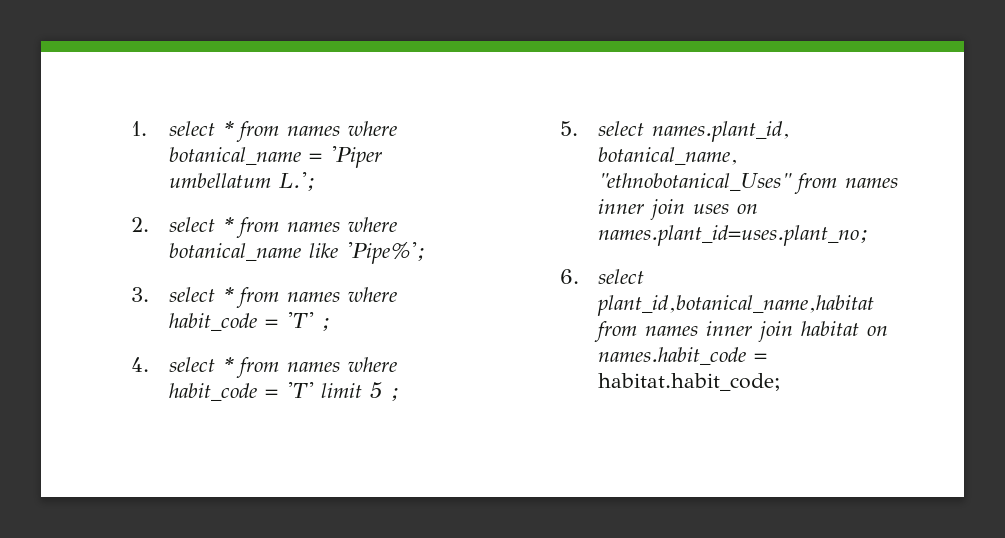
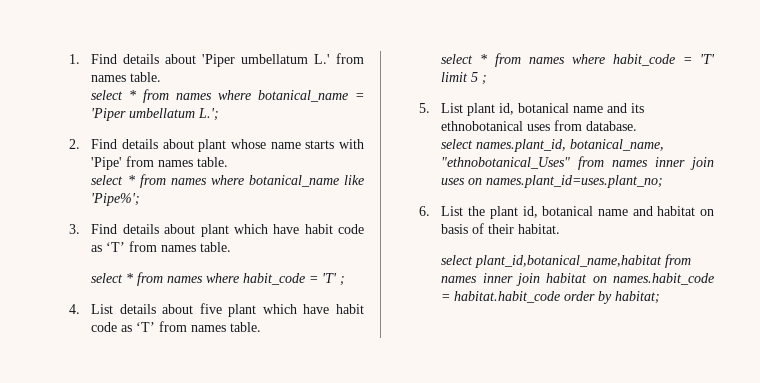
- 1. select * from names where botanical_name = 'Piper umbellatum L.';
+ 1. Find details about 'Piper umbellatum L.' from names table.
+ select * from names where botanical_name = 'Piper umbellatum L.';
- 2. select * from names where botanical_name like 'Pipe%';
+ 2. Find details about plant whose name starts with 'Pipe' from names table.
+ select * from names where botanical_name like 'Pipe%';
- 3. select * from names where habit_code = 'T' ;
+ 3. Find details about plant which have habit code as ‘T’ from names table.
+ select * from names where habit_code = 'T' ;
- 4. select * from names where habit_code = 'T' limit 5 ;
+ 4. List details about five plant which have habit code as ‘T’ from names table.
+ select * from names where habit_code = 'T' limit 5 ;
- 5. select names.plant_id, botanical_name, "ethnobotanical_Uses" from names inner join uses on names.plant_id=uses.plant_no;
+ 5. List plant id, botanical name and its ethnobotanical uses from database.
+ select names.plant_id, botanical_name, "ethnobotanical_Uses" from names inner join uses on names.plant_id=uses.plant_no;
- 6. select plant_id,botanical_name,habitat from names inner join habitat on names.habit_code = habitat.habit_code;
+ 6. List the plant id, botanical name and habitat on basis of their habitat.
+ select plant_id,botanical_name,habitat from names inner join habitat on names.habit_code = habitat.habit_code order by habitat;

